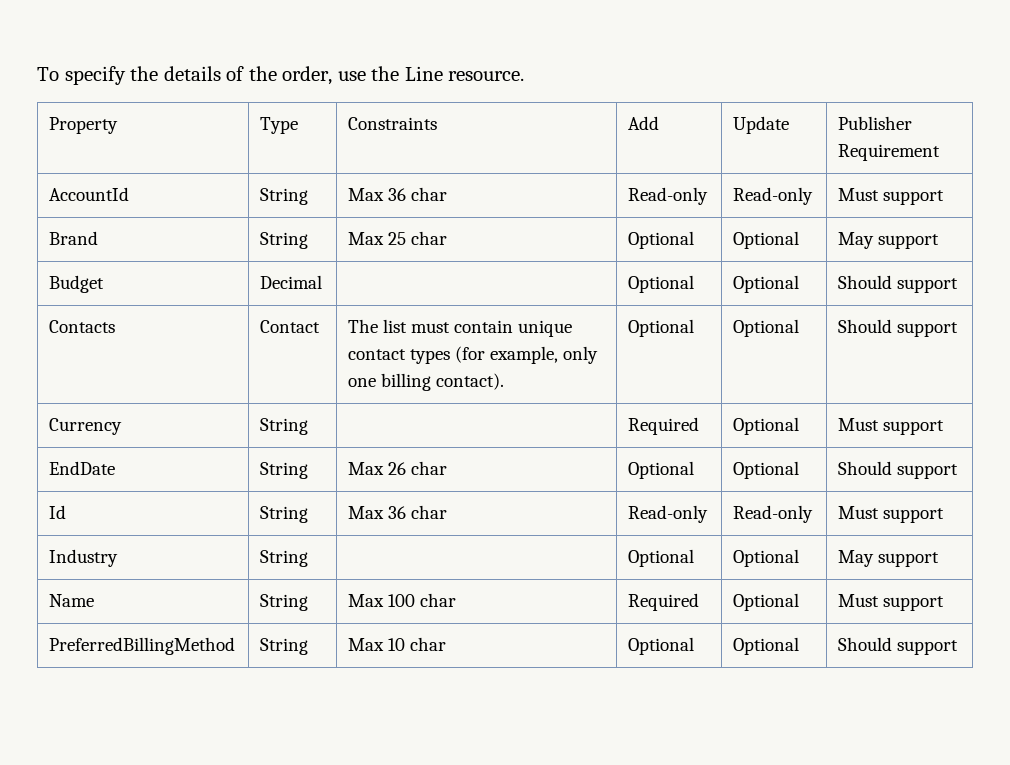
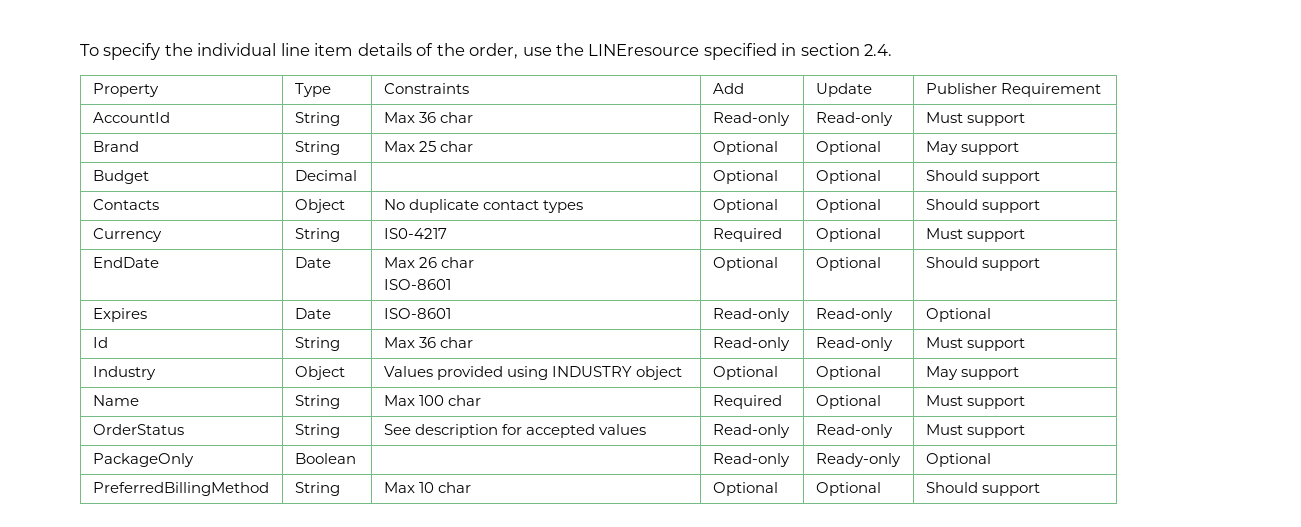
- To specify the details of the order, use the Line resource.
+ To specify the individual line item details of the order, use the LINEresource specified in section 2.4.
- Contacts | Contact | The list must contain unique contact types (for example, only one billing contact). | Optional | Optional | Should support
+ Contacts | Object | No duplicate contact types | Optional | Optional | Should support
- Currency | String | | Required | Optional | Must support
+ Currency | String | IS0-4217 | Required | Optional | Must support
- EndDate | String | Max 26 char | Optional | Optional | Should support
+ EndDate | Date | Max 26 char
+ ISO-8601 | Optional | Optional | Should support
+ Expires | Date | ISO-8601 | Read-only | Read-only | Optional
- Industry | String | | Optional | Optional | May support
+ Industry | Object | Values provided using INDUSTRY object | Optional | Optional | May support
+ OrderStatus | String | See description for accepted values | Read-only | Read-only | Must support
+ PackageOnly | Boolean | | Read-only | Ready-only | Optional

